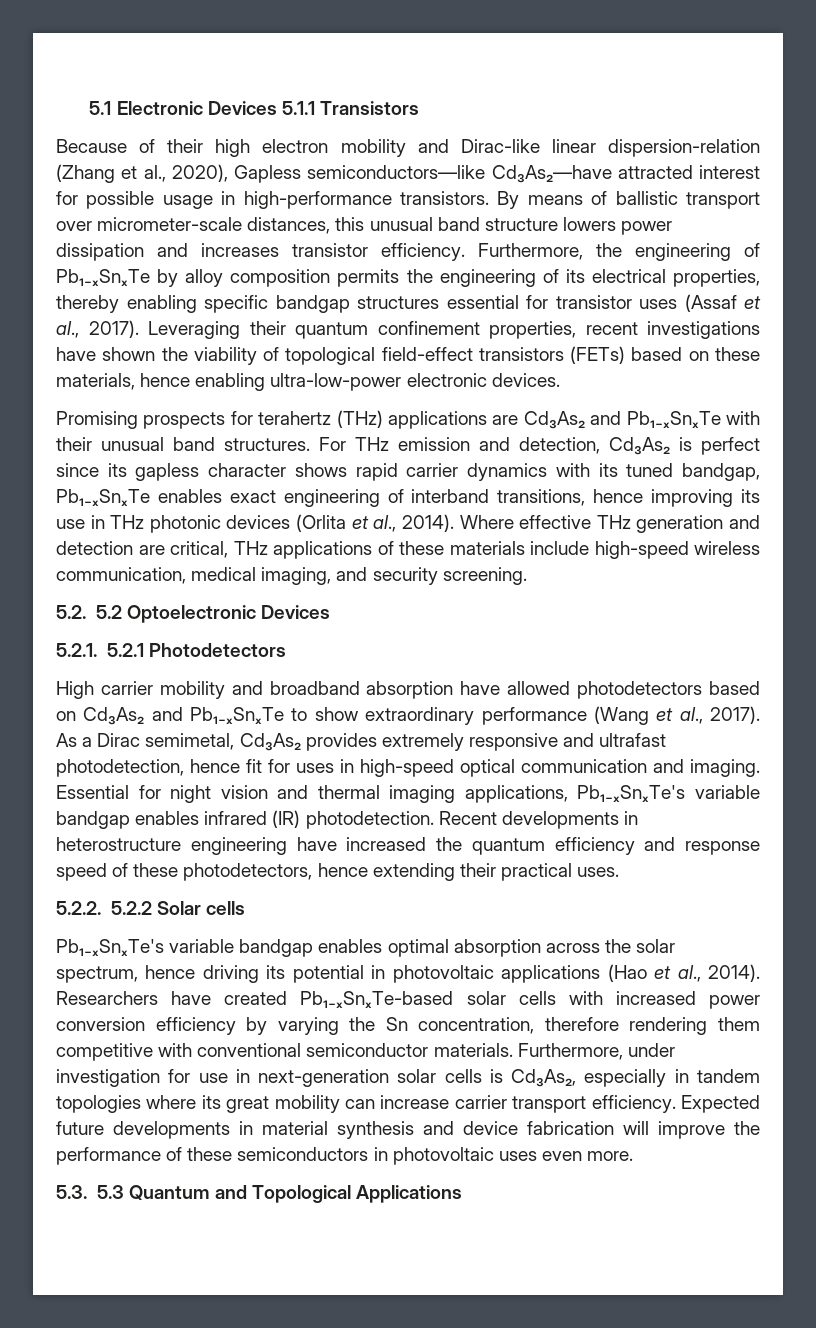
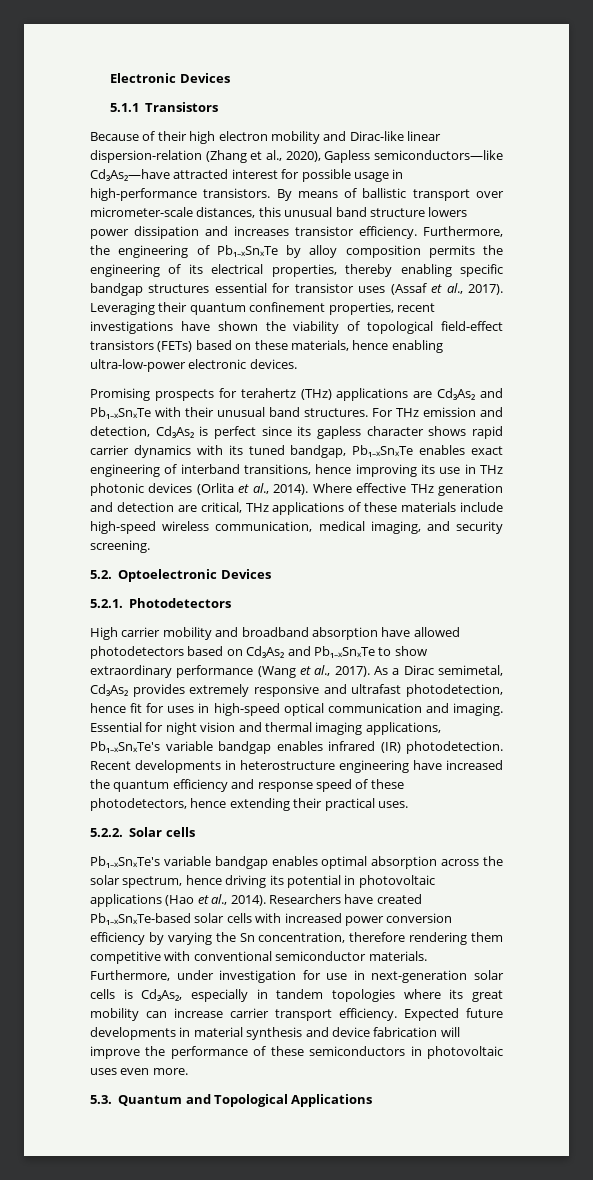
- 5.1 Electronic Devices 5.1.1 Transistors
+ Electronic Devices
+ 5.1.1 Transistors
- 5.2. 5.2 Optoelectronic Devices
+ 5.2. Optoelectronic Devices
- 5.2.1. 5.2.1 Photodetectors
+ 5.2.1. Photodetectors
- 5.2.2. 5.2.2 Solar cells
+ 5.2.2. Solar cells
- 5.3. 5.3 Quantum and Topological Applications
+ 5.3. Quantum and Topological Applications

